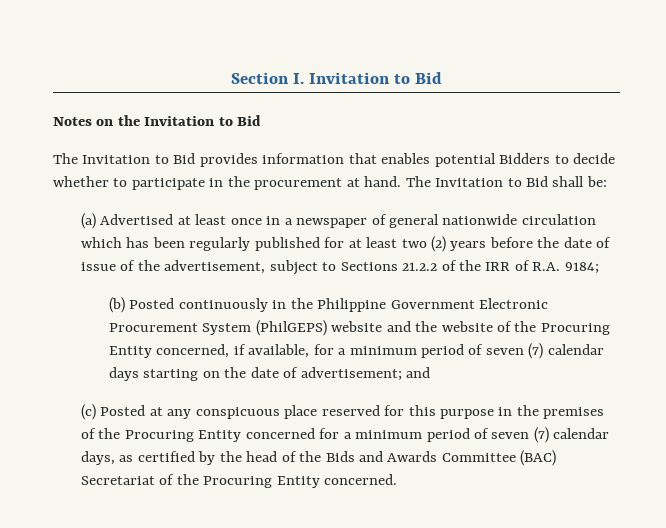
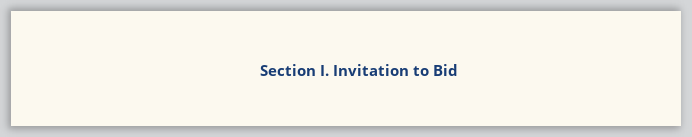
- Notes on the Invitation to Bid
- The Invitation to Bid provides information that enables potential Bidders to decide whether to participate in the procurement at hand. The Invitation to Bid shall be:
- (a) Advertised at least once in a newspaper of general nationwide circulation which has been regularly published for at least two (2) years before the date of issue of the advertisement, subject to Sections 21.2.2 of the IRR of R.A. 9184;
- (b) Posted continuously in the Philippine Government Electronic Procurement System (PhilGEPS) website and the website of the Procuring Entity concerned, if available, for a minimum period of seven (7) calendar days starting on the date of advertisement; and
- (c) Posted at any conspicuous place reserved for this purpose in the premises of the Procuring Entity concerned for a minimum period of seven (7) calendar days, as certified by the head of the Bids and Awards Committee (BAC) Secretariat of the Procuring Entity concerned.

